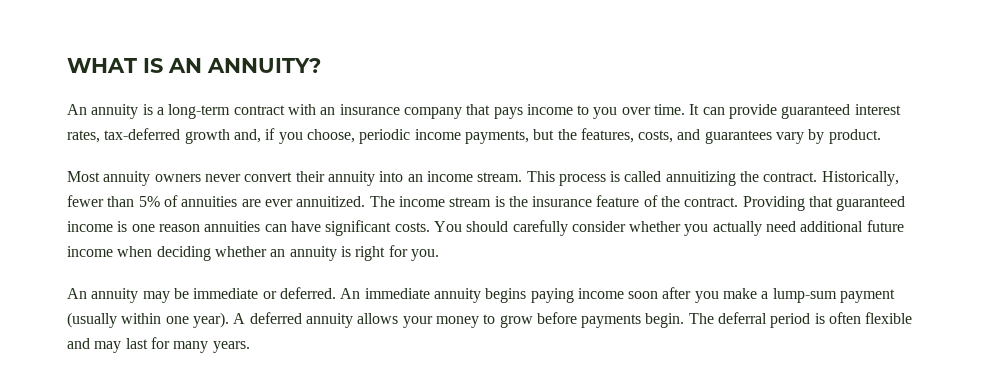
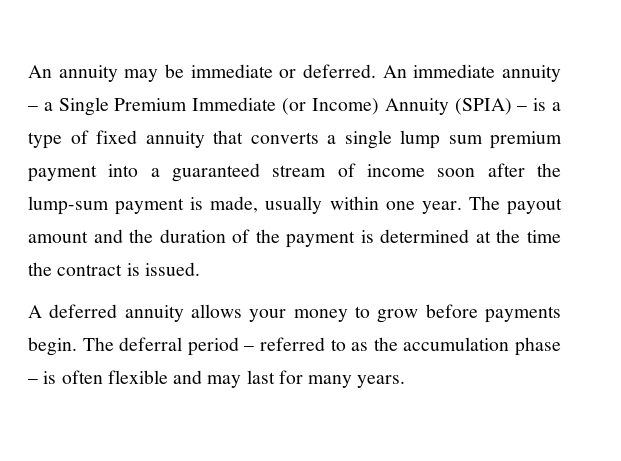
- WHAT IS AN ANNUITY?
- An annuity is a long-term contract with an insurance company that pays income to you over time. It can provide guaranteed interest rates, tax-deferred growth and, if you choose, periodic income payments, but the features, costs, and guarantees vary by product.
- Most annuity owners never convert their annuity into an income stream. This process is called annuitizing the contract. Historically, fewer than 5% of annuities are ever annuitized. The income stream is the insurance feature of the contract. Providing that guaranteed income is one reason annuities can have significant costs. You should carefully consider whether you actually need additional future income when deciding whether an annuity is right for you.
- An immediate annuity begins paying income soon after you make a lump-sum payment (usually within one year). A deferred annuity allows your money to grow before payments begin.
+ An immediate annuity – a Single Premium Immediate (or Income) Annuity (SPIA) – is a type of fixed annuity that converts a single lump sum premium payment into a guaranteed stream of income soon after the lump-sum payment is made, usually within one year. The payout amount and the duration of the payment is determined at the time the contract is issued.
+ A deferred annuity allows your money to grow before payments begin.
- The deferral period is often flexible and may last for many years.
+ The deferral period – referred to as the accumulation phase – is often flexible and may last for many years.

